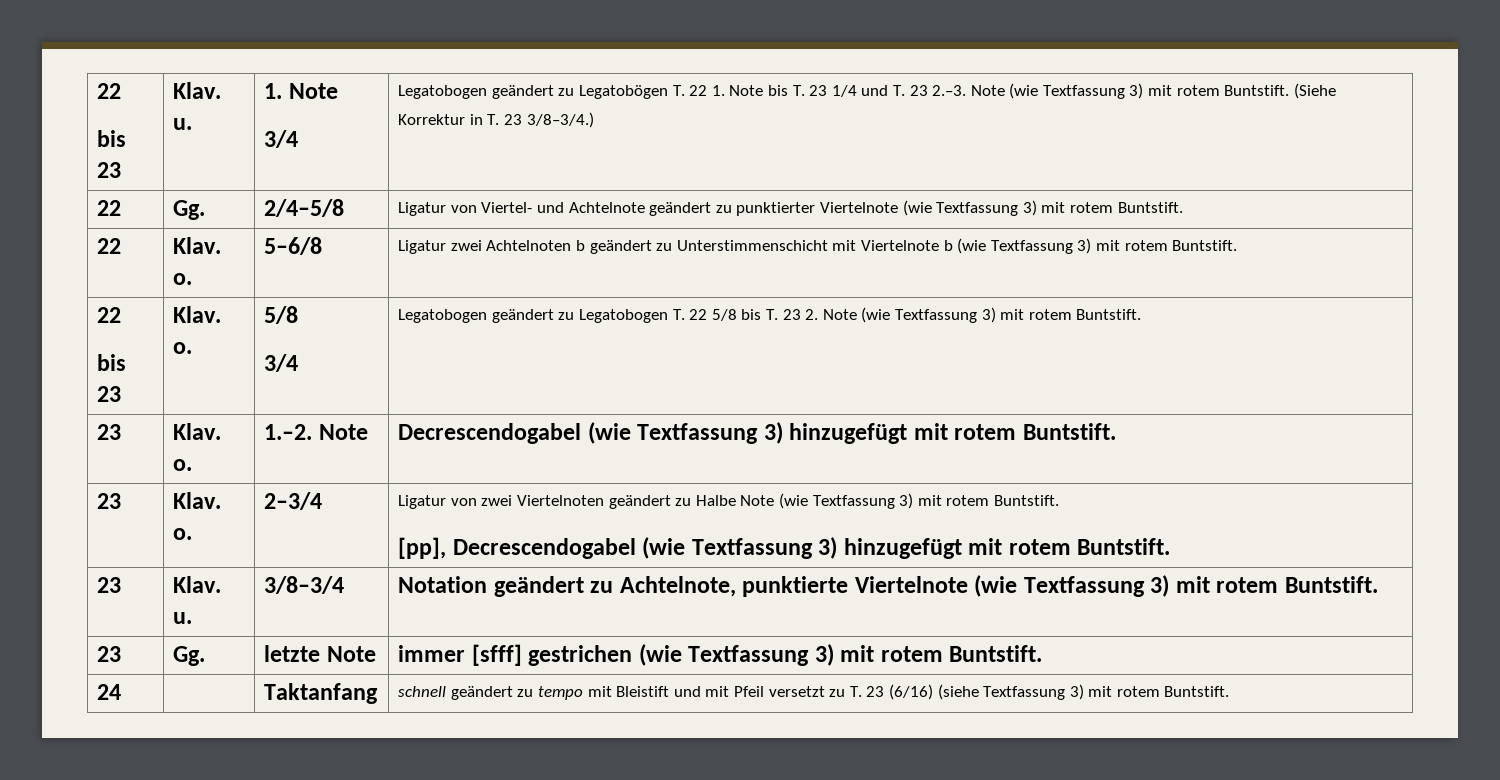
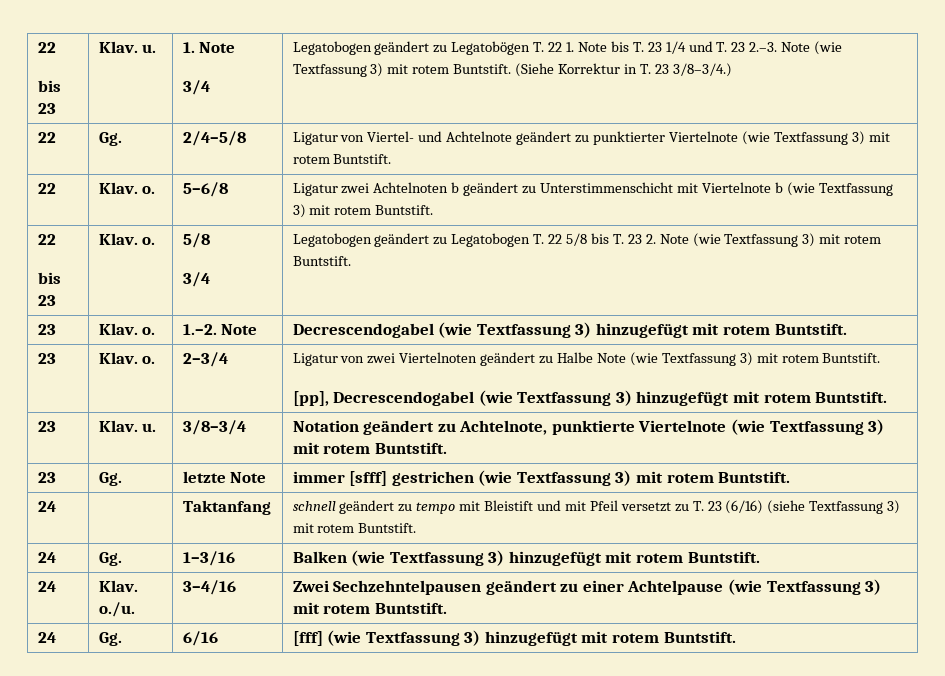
+ 24 | Gg. | 1–3/16 | Balken (wie Textfassung 3) hinzugefügt mit rotem Buntstift.
+ 24 | Klav. o./u. | 3–4/16 | Zwei Sechzehntelpausen geändert zu einer Achtelpause (wie Textfassung 3) mit rotem Buntstift.
+ 24 | Gg. | 6/16 | [fff] (wie Textfassung 3) hinzugefügt mit rotem Buntstift.

